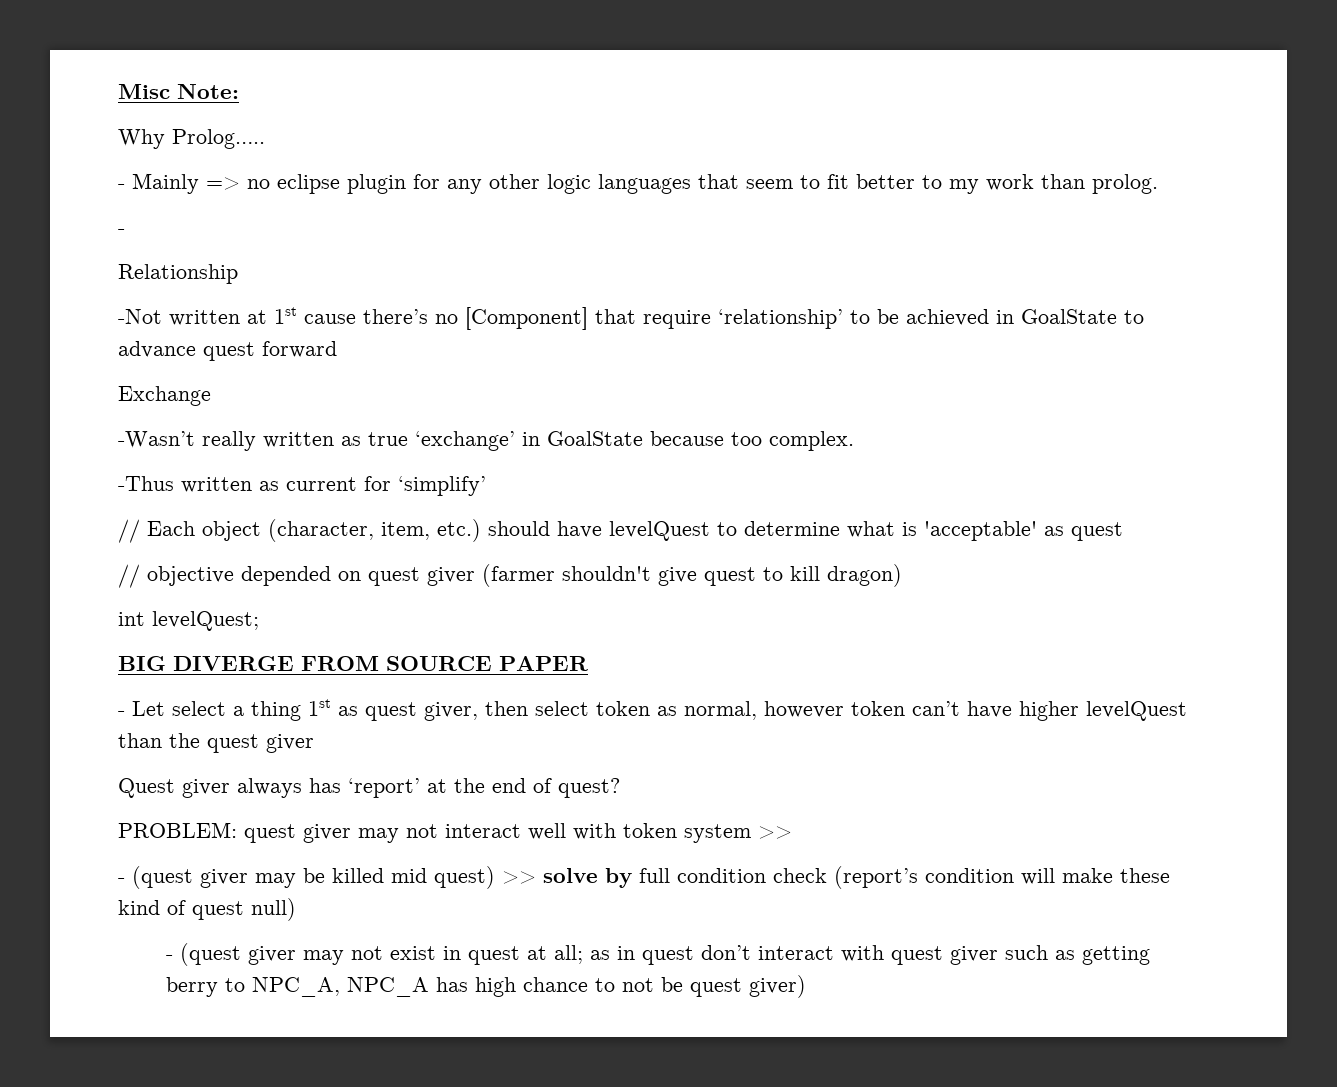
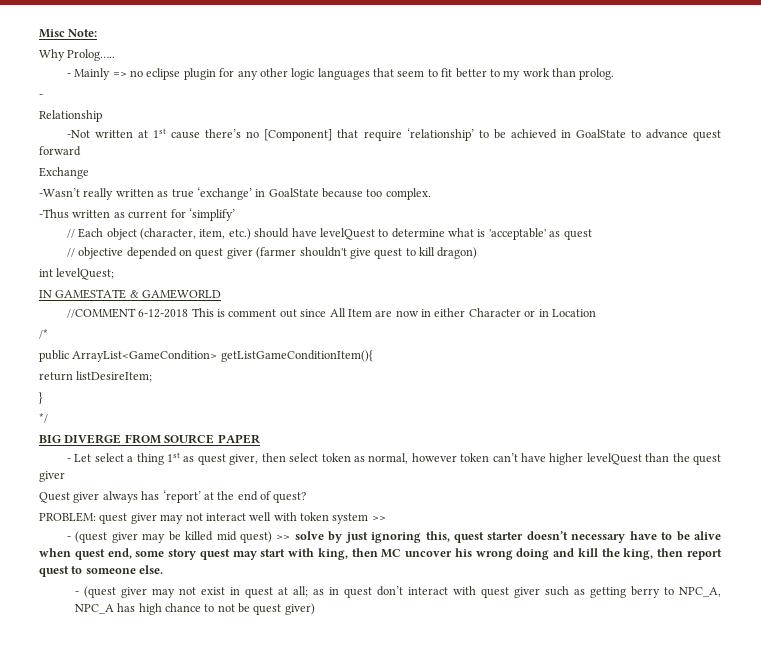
+ IN GAMESTATE & GAMEWORLD
+ //COMMENT 6-12-2018 This is comment out since All Item are now in either Character or in Location
+ /*
+ public ArrayList<GameCondition> getListGameConditionItem(){
+ return listDesireItem;
+ }
+ */
- - (quest giver may be killed mid quest) >> solve by full condition check (report’s condition will make these kind of quest null)
+ - (quest giver may be killed mid quest) >> solve by just ignoring this, quest starter doesn’t necessary have to be alive when quest end, some story quest may start with king, then MC uncover his wrong doing and kill the king, then report quest to someone else.

